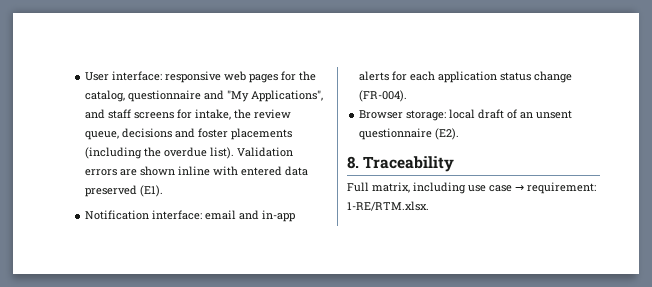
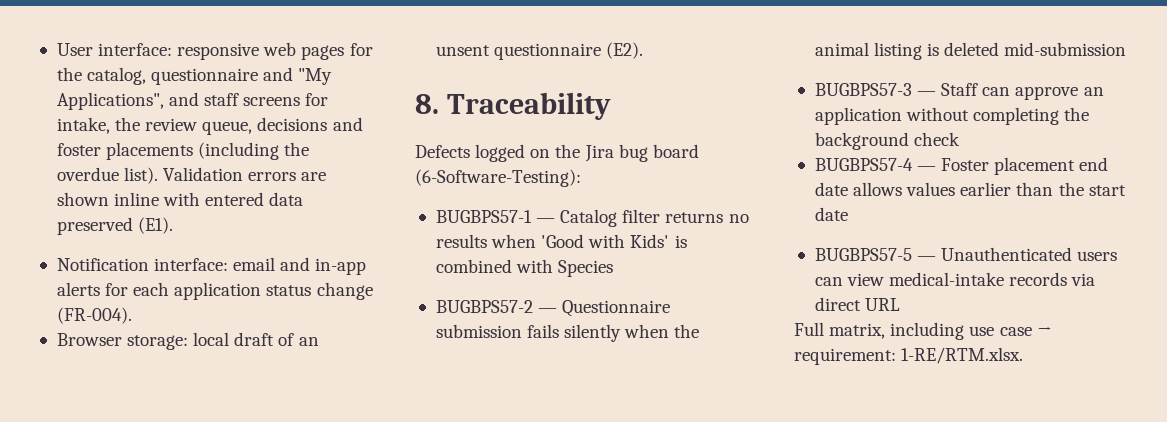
+ Defects logged on the Jira bug board (6-Software-Testing):
+ BUGBPS57-1 — Catalog filter returns no results when 'Good with Kids' is combined with Species
+ BUGBPS57-2 — Questionnaire submission fails silently when the animal listing is deleted mid-submission
+ BUGBPS57-3 — Staff can approve an application without completing the background check
+ BUGBPS57-4 — Foster placement end date allows values earlier than the start date
+ BUGBPS57-5 — Unauthenticated users can view medical-intake records via direct URL

